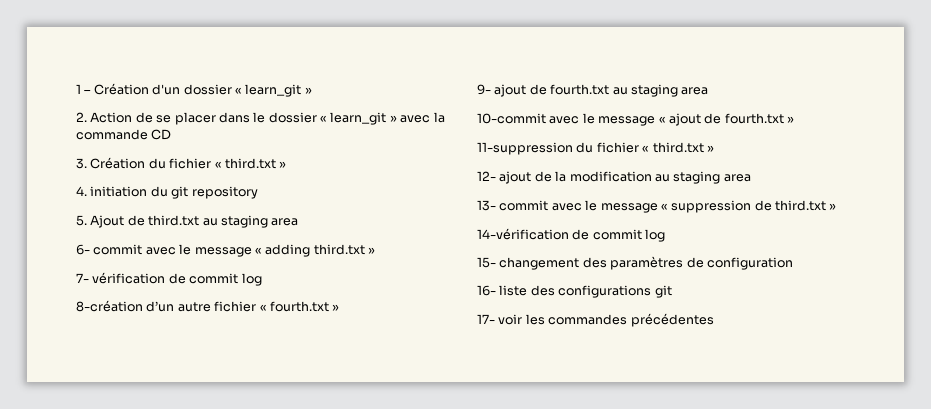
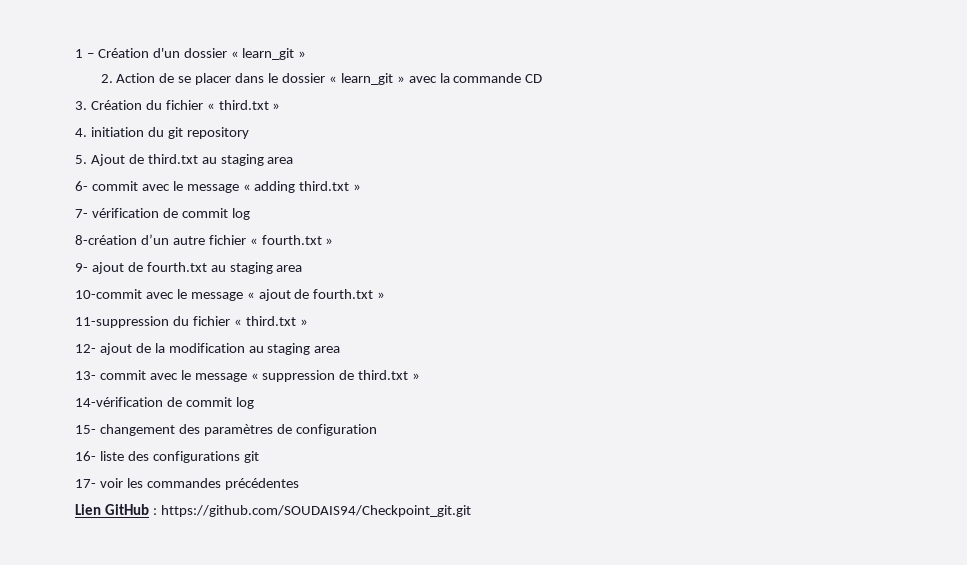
+ Lien GitHub : https://github.com/SOUDAIS94/Checkpoint_git.git

